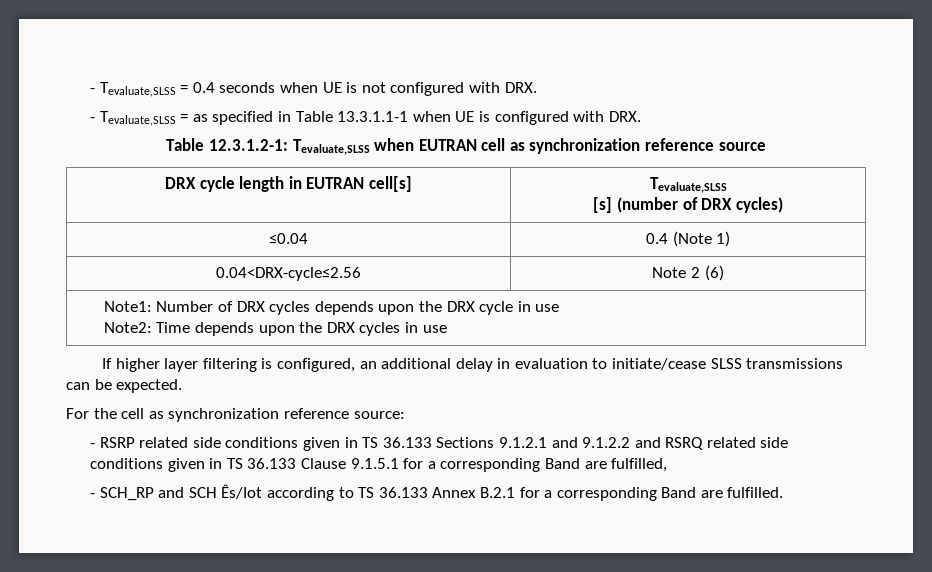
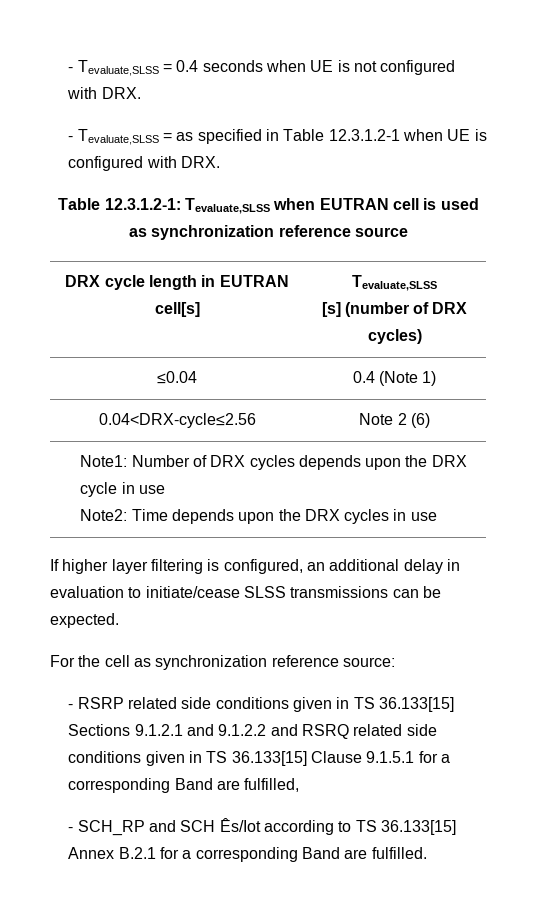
- - Tevaluate,SLSS = as specified in Table 13.3.1.1-1 when UE is configured with DRX.
+ - Tevaluate,SLSS = as specified in Table 12.3.1.2-1 when UE is configured with DRX.
- Table 12.3.1.2-1: Tevaluate,SLSS when EUTRAN cell as synchronization reference source
+ Table 12.3.1.2-1: Tevaluate,SLSS when EUTRAN cell is used as synchronization reference source
- - RSRP related side conditions given in TS 36.133 Sections 9.1.2.1 and 9.1.2.2 and RSRQ related side conditions given in TS 36.133 Clause 9.1.5.1 for a corresponding Band are fulfilled,
+ - RSRP related side conditions given in TS 36.133[15] Sections 9.1.2.1 and 9.1.2.2 and RSRQ related side conditions given in TS 36.133[15] Clause 9.1.5.1 for a corresponding Band are fulfilled,
- - SCH_RP and SCH Ês/Iot according to TS 36.133 Annex B.2.1 for a corresponding Band are fulfilled.
+ - SCH_RP and SCH Ês/Iot according to TS 36.133[15] Annex B.2.1 for a corresponding Band are fulfilled.

